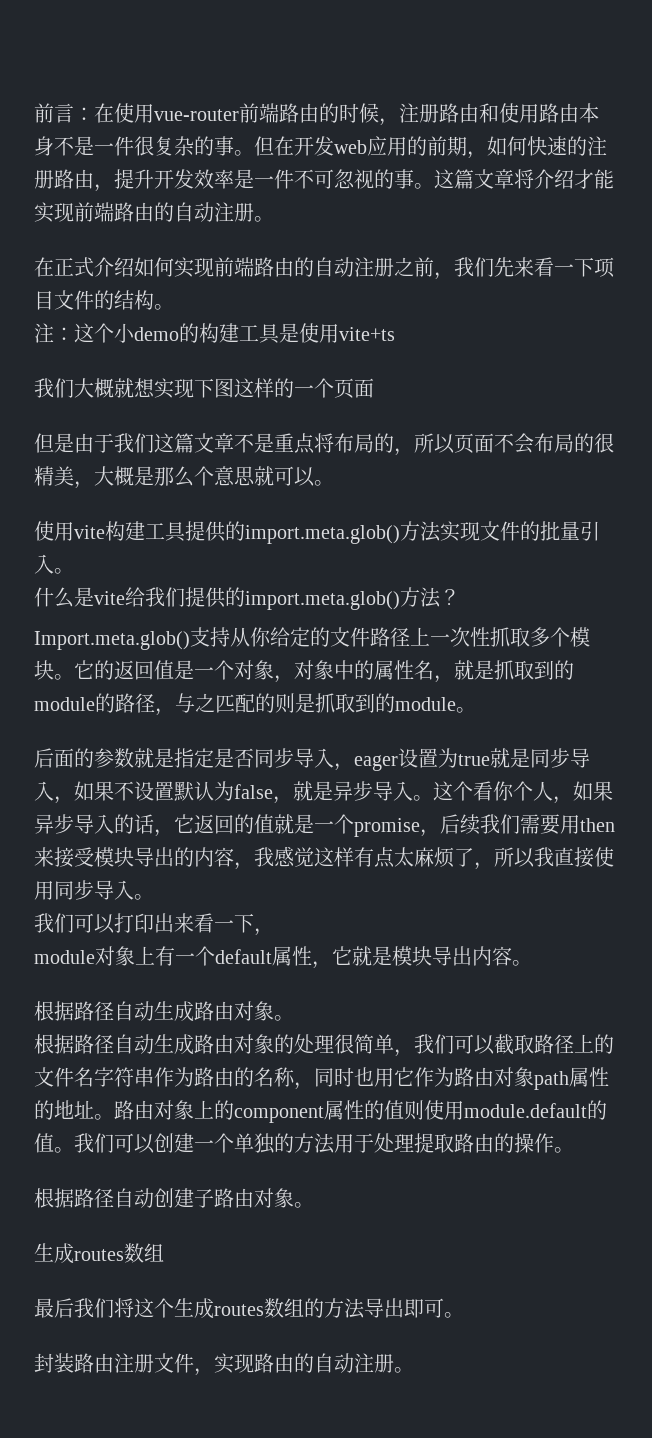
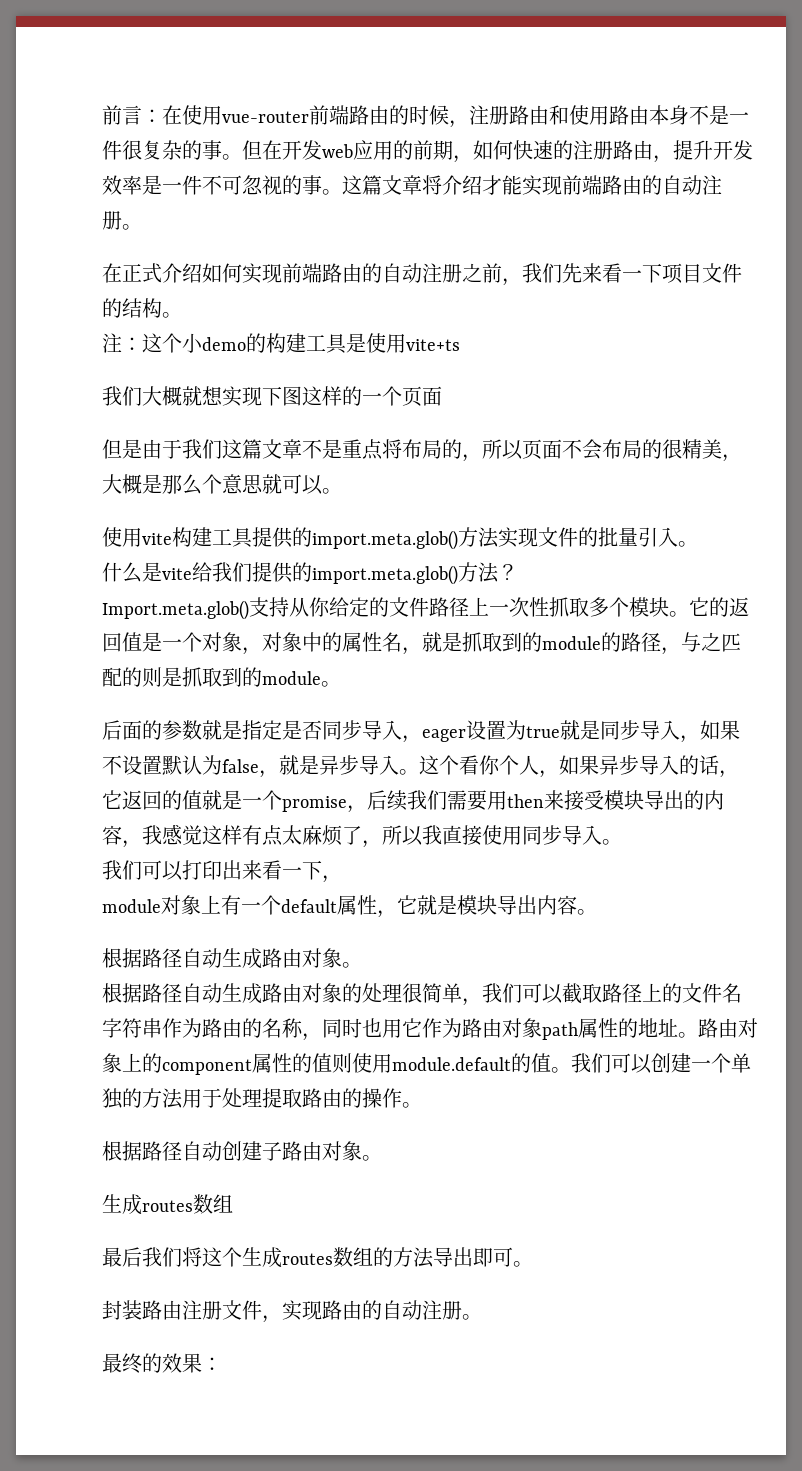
+ 最终的效果：

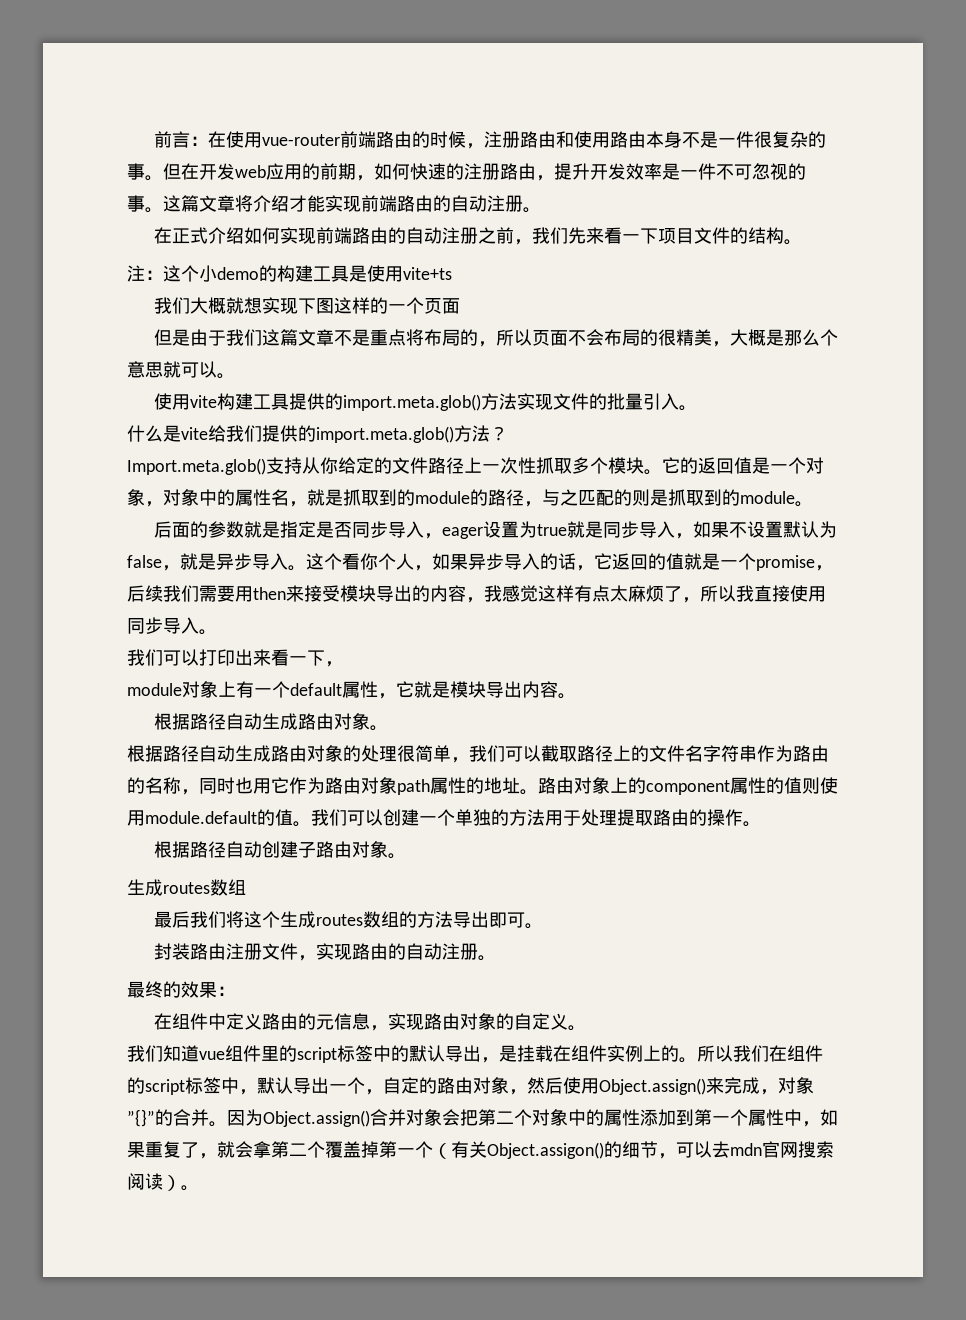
+ 在组件中定义路由的元信息，实现路由对象的自定义。
+ 我们知道vue组件里的script标签中的默认导出，是挂载在组件实例上的。所以我们在组件的script标签中，默认导出一个，自定的路由对象，然后使用Object.assign()来完成，对象”{}”的合并。因为Object.assign()合并对象会把第二个对象中的属性添加到第一个属性中，如果重复了，就会拿第二个覆盖掉第一个（有关Object.assigon()的细节，可以去mdn官网搜索阅读）。

